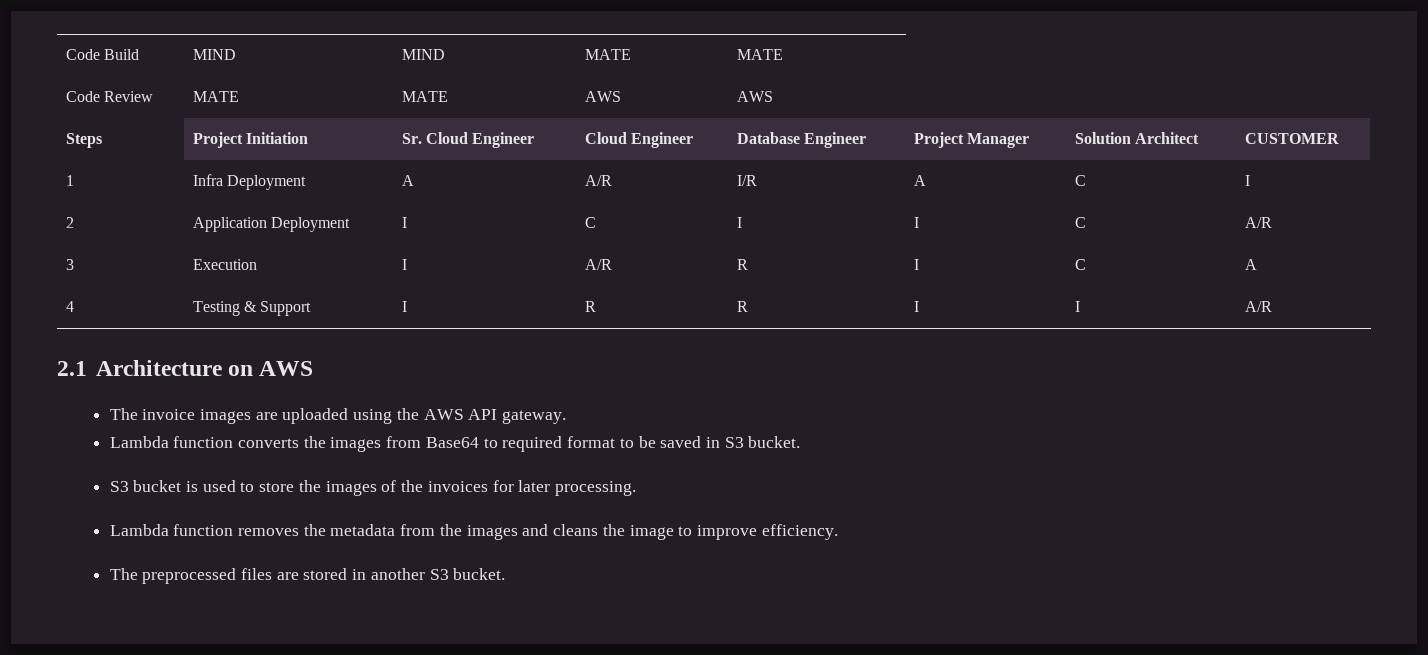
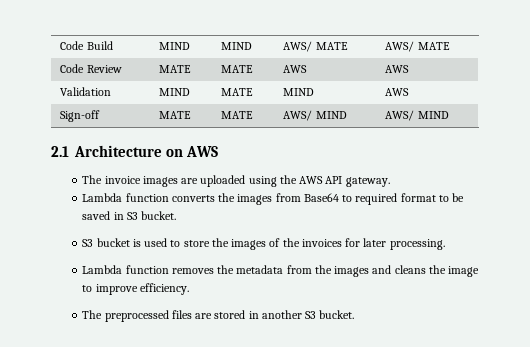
- Code Build | MIND | MIND | MATE | MATE
+ Code Build | MIND | MIND | AWS/ MATE | AWS/ MATE
- Steps | Project Initiation | Sr. Cloud Engineer | Cloud Engineer | Database Engineer | Project Manager | Solution Architect | CUSTOMER
- 1 | Infra Deployment | A | A/R | I/R | A | C | I
- 2 | Application Deployment | I | C | I | I | C | A/R
- 3 | Execution | I | A/R | R | I | C | A
- 4 | Testing & Support | I | R | R | I | I | A/R
+ Validation | MIND | MATE | MIND | AWS
+ Sign-off | MATE | MATE | AWS/ MIND | AWS/ MIND

